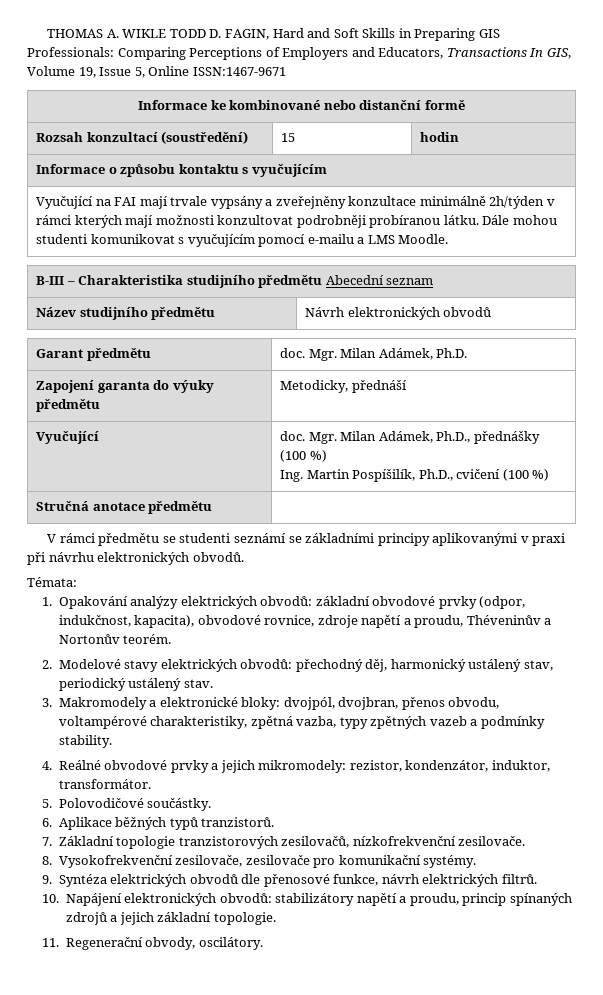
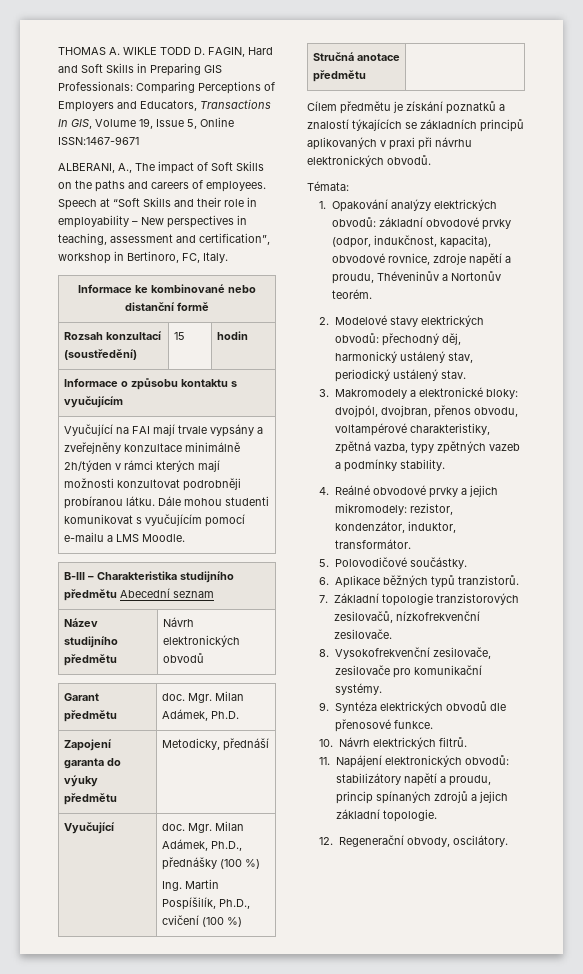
+ ALBERANI, A., The impact of Soft Skills on the paths and careers of employees. Speech at “Soft Skills and their role in employability – New perspectives in teaching, assessment and certification”, workshop in Bertinoro, FC, Italy.
- V rámci předmětu se studenti seznámí se základními principy aplikovanými v praxi při návrhu elektronických obvodů.
+ Cílem předmětu je získání poznatků a znalostí týkajících se základních principů aplikovaných v praxi při návrhu elektronických obvodů.
- 9. Syntéza elektrických obvodů dle přenosové funkce, návrh elektrických filtrů.
+ 9. Syntéza elektrických obvodů dle přenosové funkce.
+ 10. Návrh elektrických filtrů.
- 10. Napájení elektronických obvodů: stabilizátory napětí a proudu, princip spínaných zdrojů a jejich základní topologie.
+ 11. Napájení elektronických obvodů: stabilizátory napětí a proudu, princip spínaných zdrojů a jejich základní topologie.
- 11. Regenerační obvody, oscilátory.
+ 12. Regenerační obvody, oscilátory.

